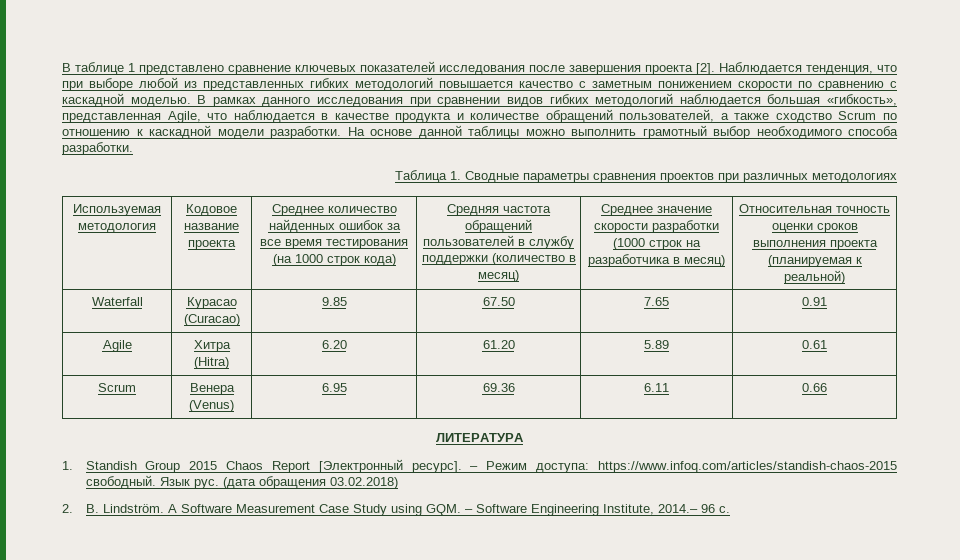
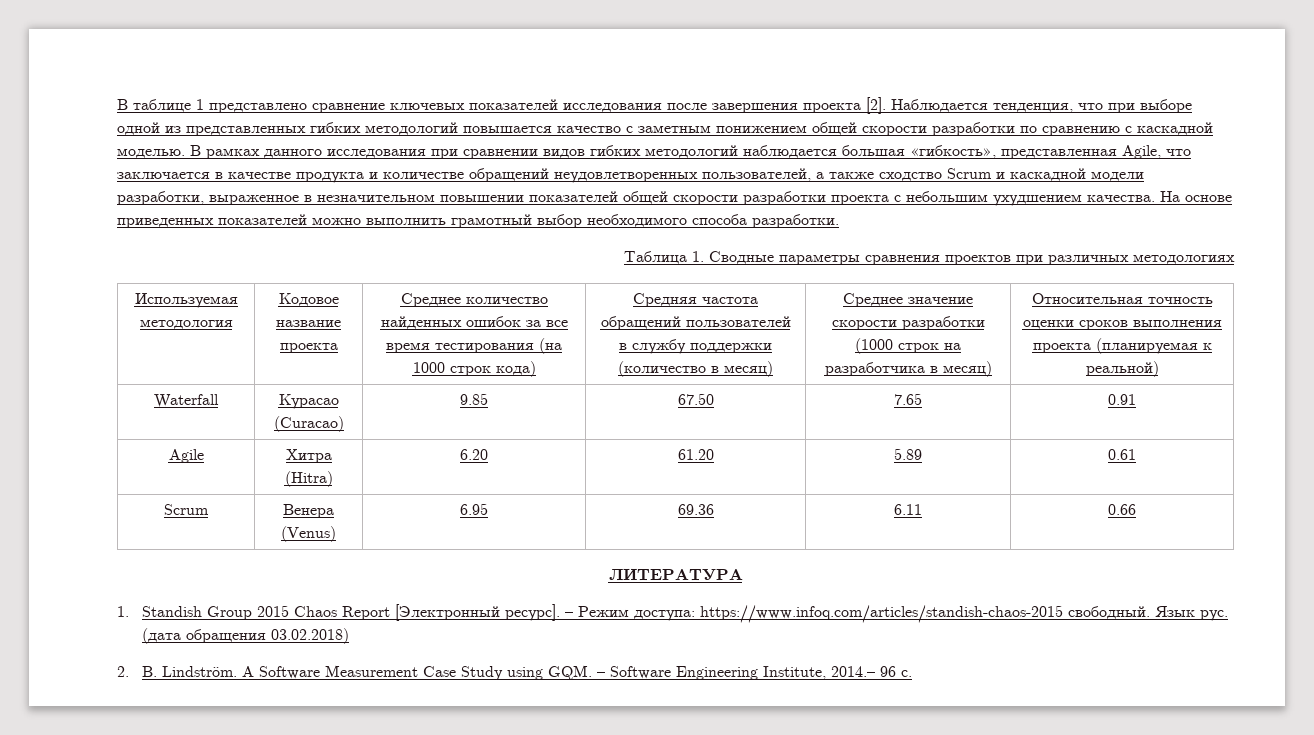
- Наблюдается тенденция, что при выборе любой из представленных гибких методологий повышается качество с заметным понижением скорости по сравнению с каскадной моделью.
+ Наблюдается тенденция, что при выборе одной из представленных гибких методологий повышается качество с заметным понижением общей скорости разработки по сравнению с каскадной моделью.
- В рамках данного исследования при сравнении видов гибких методологий наблюдается большая «гибкость», представленная Agile, что наблюдается в качестве продукта и количестве обращений пользователей, а также сходство Scrum по отношению к каскадной модели разработки. На основе данной таблицы можно выполнить грамотный выбор необходимого способа разработки.
+ В рамках данного исследования при сравнении видов гибких методологий наблюдается большая «гибкость», представленная Agile, что заключается в качестве продукта и количестве обращений неудовлетворенных пользователей, а также сходство Scrum и каскадной модели разработки, выраженное в незначительном повышении показателей общей скорости разработки проекта с небольшим ухудшением качества. На основе приведенных показателей можно выполнить грамотный выбор необходимого способа разработки.

